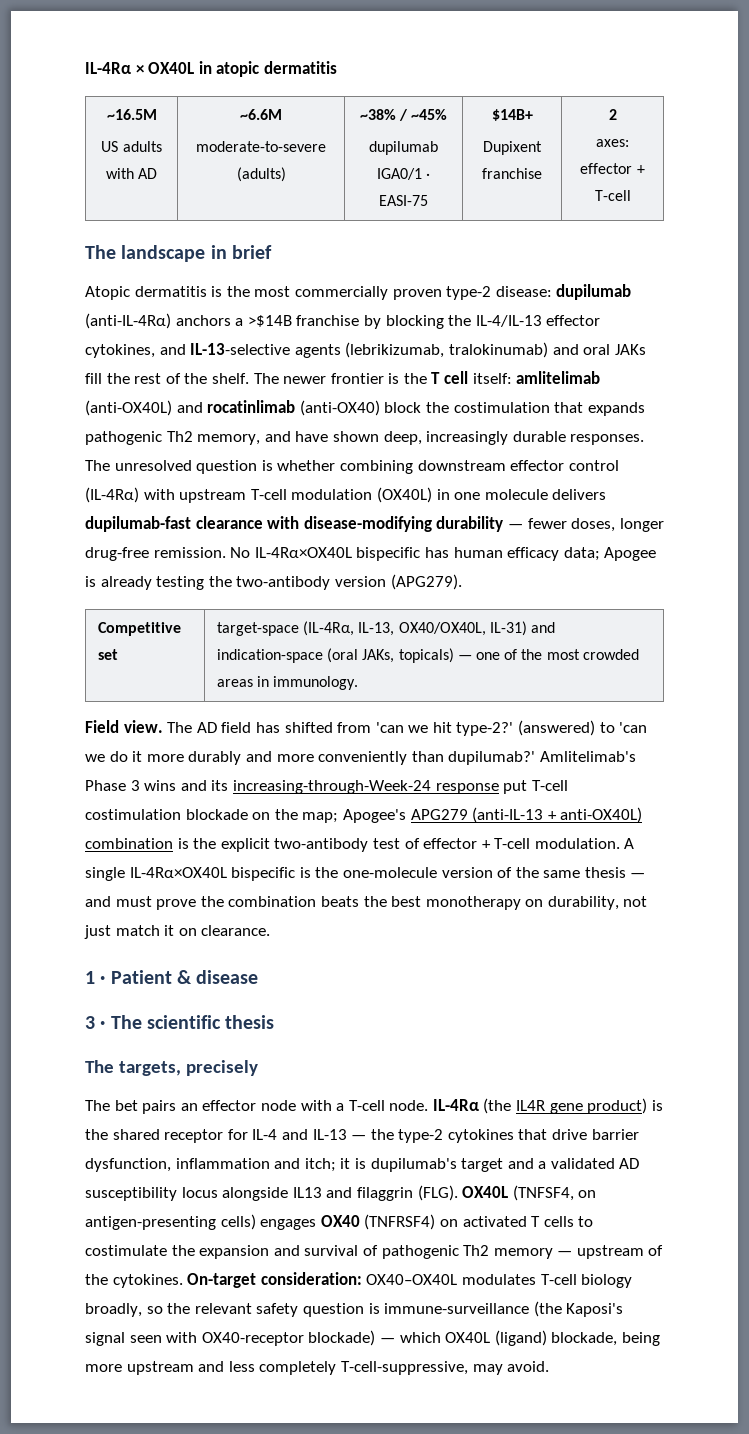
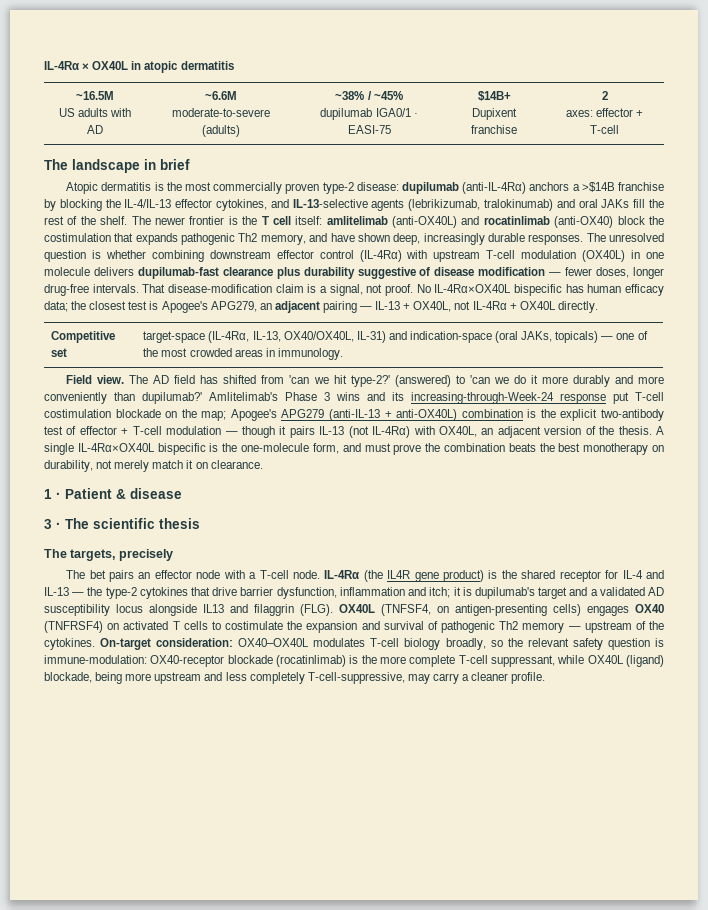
- The unresolved question is whether combining downstream effector control (IL-4Rα) with upstream T-cell modulation (OX40L) in one molecule delivers dupilumab-fast clearance with disease-modifying durability — fewer doses, longer drug-free remission.
+ The unresolved question is whether combining downstream effector control (IL-4Rα) with upstream T-cell modulation (OX40L) in one molecule delivers dupilumab-fast clearance plus durability suggestive of disease modification — fewer doses, longer drug-free intervals. That disease-modification claim is a signal, not proof.
- No IL-4Rα×OX40L bispecific has human efficacy data; Apogee is already testing the two-antibody version (APG279).
+ No IL-4Rα×OX40L bispecific has human efficacy data; the closest test is Apogee's APG279, an adjacent pairing — IL-13 + OX40L, not IL-4Rα + OX40L directly.
- Amlitelimab's Phase 3 wins and its increasing-through-Week-24 response put T-cell costimulation blockade on the map; Apogee's APG279 (anti-IL-13 + anti-OX40L) combination is the explicit two-antibody test of effector + T-cell modulation.
+ Amlitelimab's Phase 3 wins and its increasing-through-Week-24 response put T-cell costimulation blockade on the map; Apogee's APG279 (anti-IL-13 + anti-OX40L) combination is the explicit two-antibody test of effector + T-cell modulation — though it pairs IL-13 (not IL-4Rα) with OX40L, an adjacent version of the thesis.
- A single IL-4Rα×OX40L bispecific is the one-molecule version of the same thesis — and must prove the combination beats the best monotherapy on durability, not just match it on clearance.
+ A single IL-4Rα×OX40L bispecific is the one-molecule form, and must prove the combination beats the best monotherapy on durability, not merely match it on clearance.
- On-target consideration: OX40–OX40L modulates T-cell biology broadly, so the relevant safety question is immune-surveillance (the Kaposi's signal seen with OX40-receptor blockade) — which OX40L (ligand) blockade, being more upstream and less completely T-cell-suppressive, may avoid.
+ On-target consideration: OX40–OX40L modulates T-cell biology broadly, so the relevant safety question is immune-modulation: OX40-receptor blockade (rocatinlimab) is the more complete T-cell suppressant, while OX40L (ligand) blockade, being more upstream and less completely T-cell-suppressive, may carry a cleaner profile.

